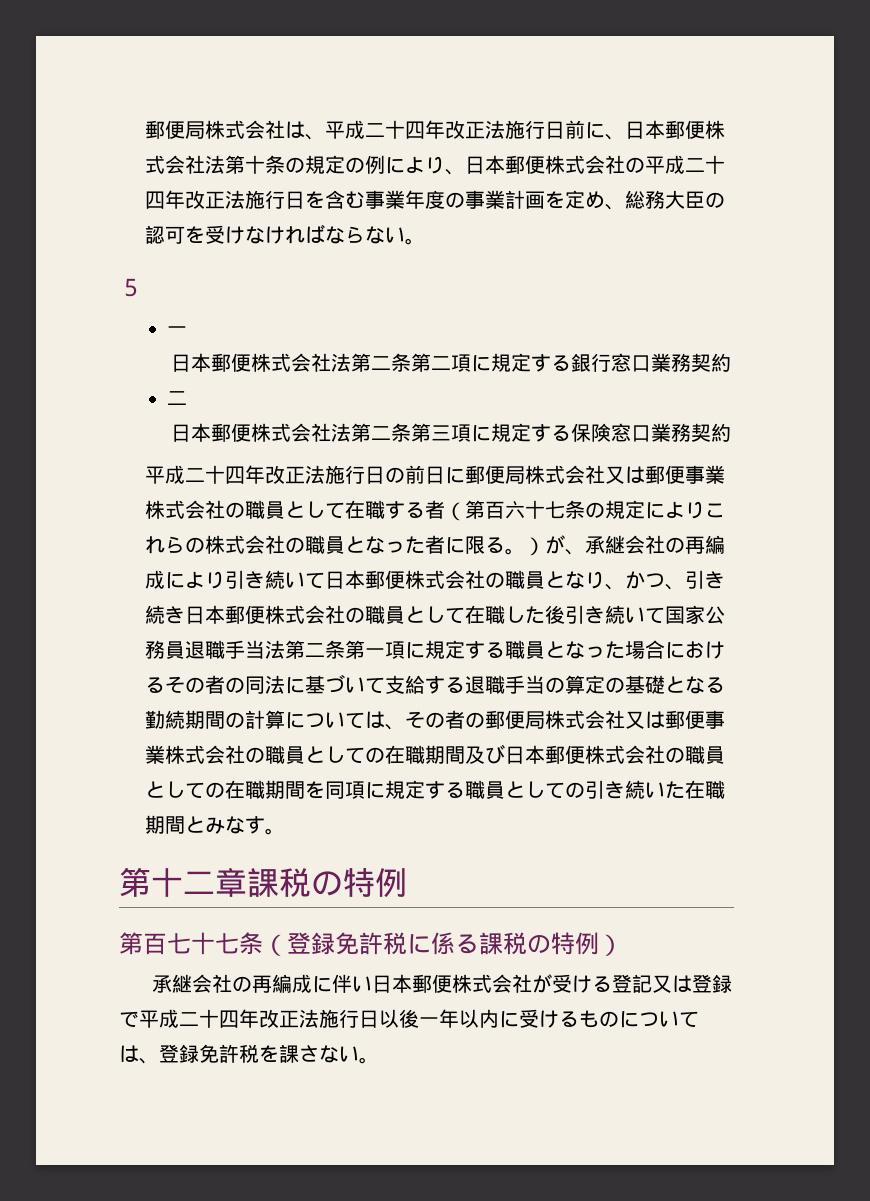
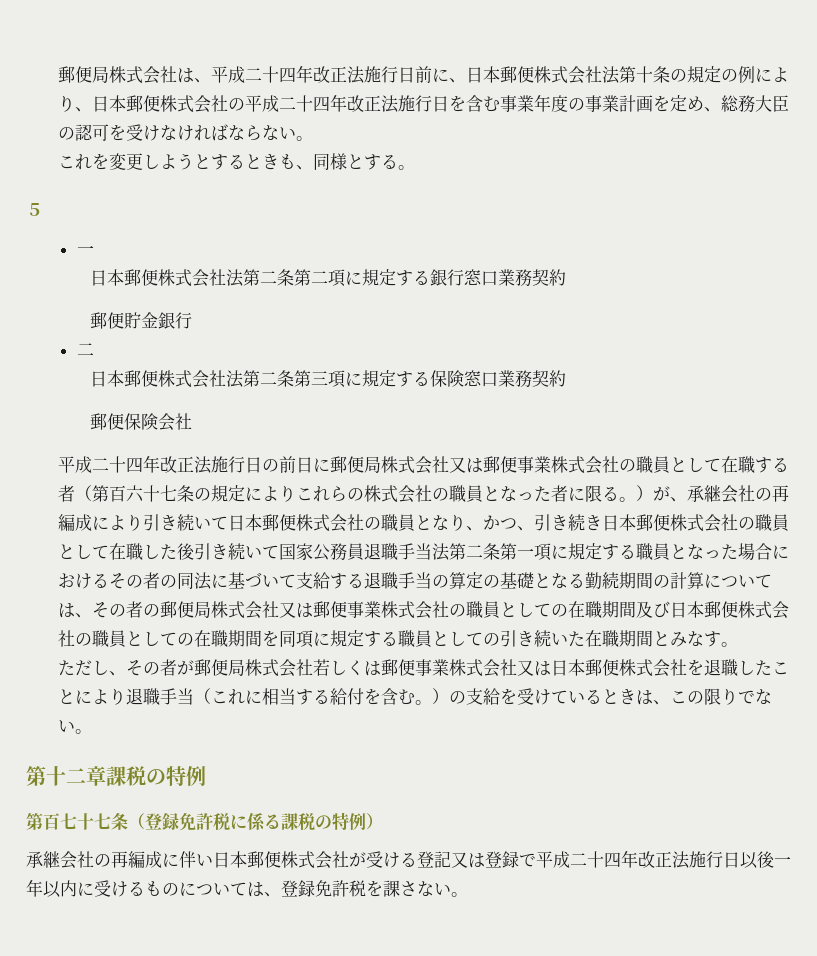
+ これを変更しようとするときも、同様とする。
+ 郵便貯金銀行
+ 郵便保険会社
+ ただし、その者が郵便局株式会社若しくは郵便事業株式会社又は日本郵便株式会社を退職したことにより退職手当（これに相当する給付を含む。）の支給を受けているときは、この限りでない。

